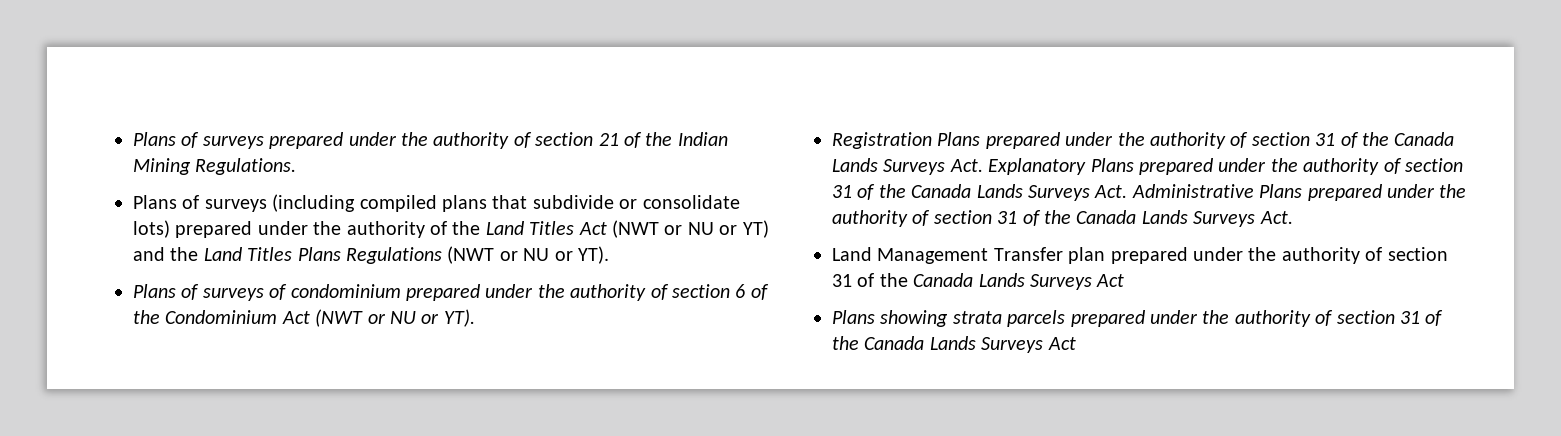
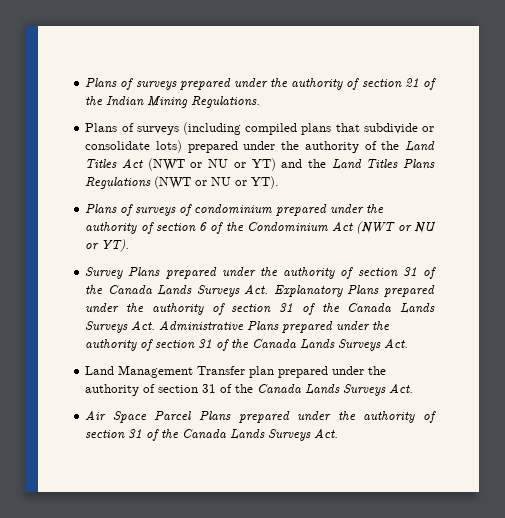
- Registration Plans prepared under the authority of section 31 of the Canada Lands Surveys Act. Explanatory Plans prepared under the authority of section 31 of the Canada Lands Surveys Act. Administrative Plans prepared under the authority of section 31 of the Canada Lands Surveys Act.
+ Survey Plans prepared under the authority of section 31 of the Canada Lands Surveys Act. Explanatory Plans prepared under the authority of section 31 of the Canada Lands Surveys Act. Administrative Plans prepared under the authority of section 31 of the Canada Lands Surveys Act.
- Land Management Transfer plan prepared under the authority of section 31 of the Canada Lands Surveys Act
- Plans showing strata parcels prepared under the authority of section 31 of the Canada Lands Surveys Act
+ Land Management Transfer plan prepared under the authority of section 31 of the Canada Lands Surveys Act.
+ Air Space Parcel Plans prepared under the authority of section 31 of the Canada Lands Surveys Act.

